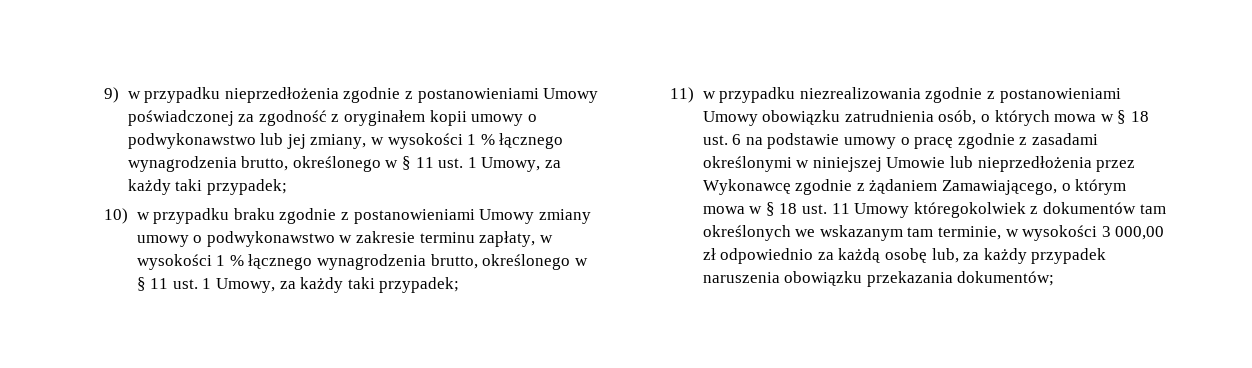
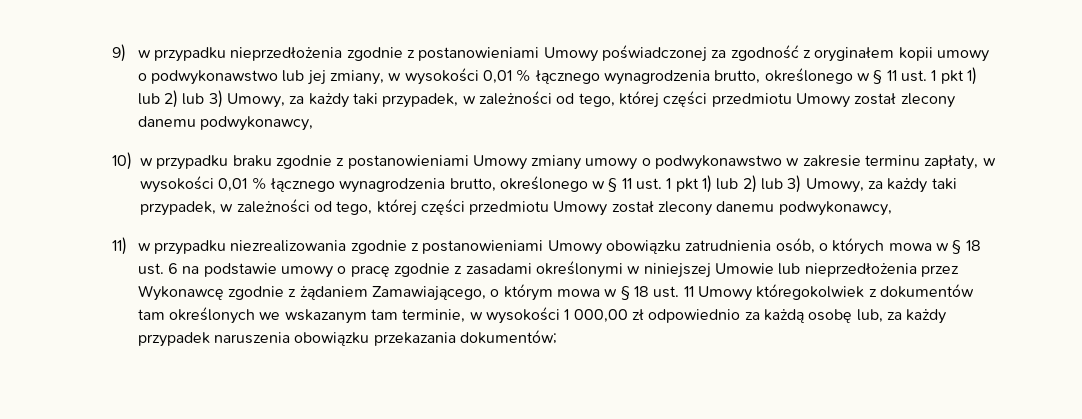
- 9) w przypadku nieprzedłożenia zgodnie z postanowieniami Umowy poświadczonej za zgodność z oryginałem kopii umowy o podwykonawstwo lub jej zmiany, w wysokości 1 % łącznego wynagrodzenia brutto, określonego w § 11 ust. 1 Umowy, za każdy taki przypadek;
+ 9) w przypadku nieprzedłożenia zgodnie z postanowieniami Umowy poświadczonej za zgodność z oryginałem kopii umowy o podwykonawstwo lub jej zmiany, w wysokości 0,01 % łącznego wynagrodzenia brutto, określonego w § 11 ust. 1 pkt 1) lub 2) lub 3) Umowy, za każdy taki przypadek, w zależności od tego, której części przedmiotu Umowy został zlecony danemu podwykonawcy,
- 10) w przypadku braku zgodnie z postanowieniami Umowy zmiany umowy o podwykonawstwo w zakresie terminu zapłaty, w wysokości 1 % łącznego wynagrodzenia brutto, określonego w § 11 ust. 1 Umowy, za każdy taki przypadek;
+ 10) w przypadku braku zgodnie z postanowieniami Umowy zmiany umowy o podwykonawstwo w zakresie terminu zapłaty, w wysokości 0,01 % łącznego wynagrodzenia brutto, określonego w § 11 ust. 1 pkt 1) lub 2) lub 3) Umowy, za każdy taki przypadek, w zależności od tego, której części przedmiotu Umowy został zlecony danemu podwykonawcy,
- 11) w przypadku niezrealizowania zgodnie z postanowieniami Umowy obowiązku zatrudnienia osób, o których mowa w § 18 ust. 6 na podstawie umowy o pracę zgodnie z zasadami określonymi w niniejszej Umowie lub nieprzedłożenia przez Wykonawcę zgodnie z żądaniem Zamawiającego, o którym mowa w § 18 ust. 11 Umowy któregokolwiek z dokumentów tam określonych we wskazanym tam terminie, w wysokości 3 000,00 zł odpowiednio za każdą osobę lub, za każdy przypadek naruszenia obowiązku przekazania dokumentów;
+ 11) w przypadku niezrealizowania zgodnie z postanowieniami Umowy obowiązku zatrudnienia osób, o których mowa w § 18 ust. 6 na podstawie umowy o pracę zgodnie z zasadami określonymi w niniejszej Umowie lub nieprzedłożenia przez Wykonawcę zgodnie z żądaniem Zamawiającego, o którym mowa w § 18 ust. 11 Umowy któregokolwiek z dokumentów tam określonych we wskazanym tam terminie, w wysokości 1 000,00 zł odpowiednio za każdą osobę lub, za każdy przypadek naruszenia obowiązku przekazania dokumentów;

